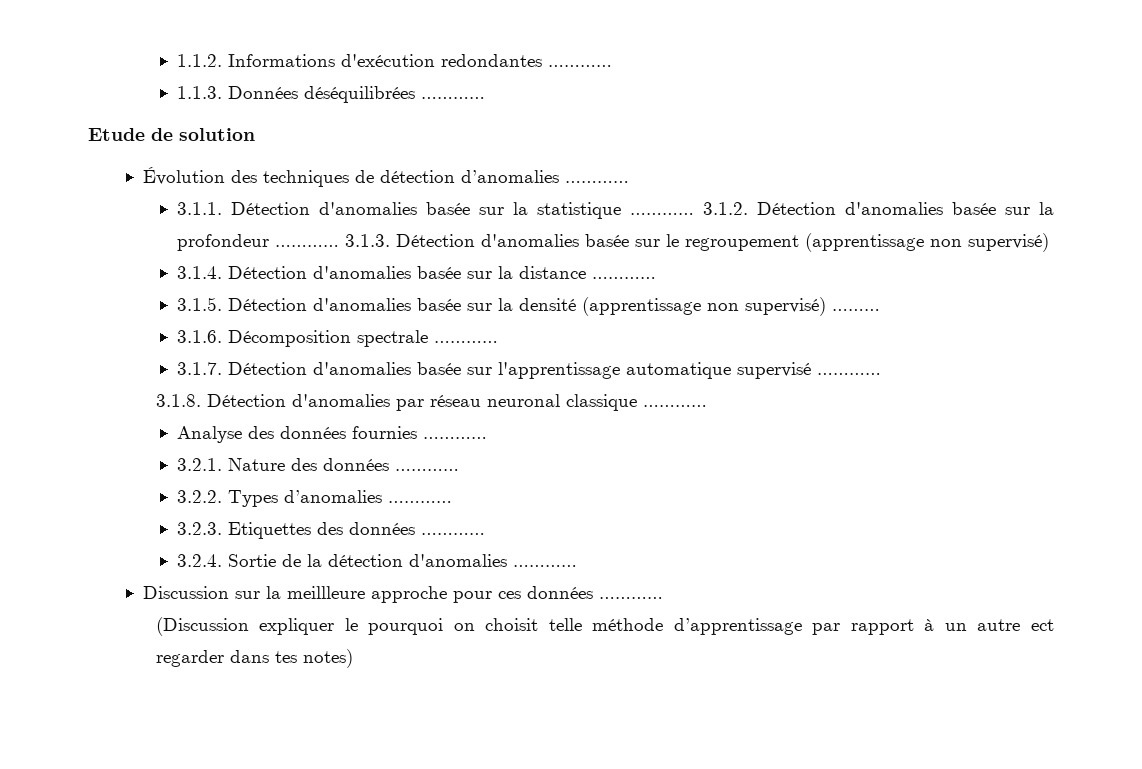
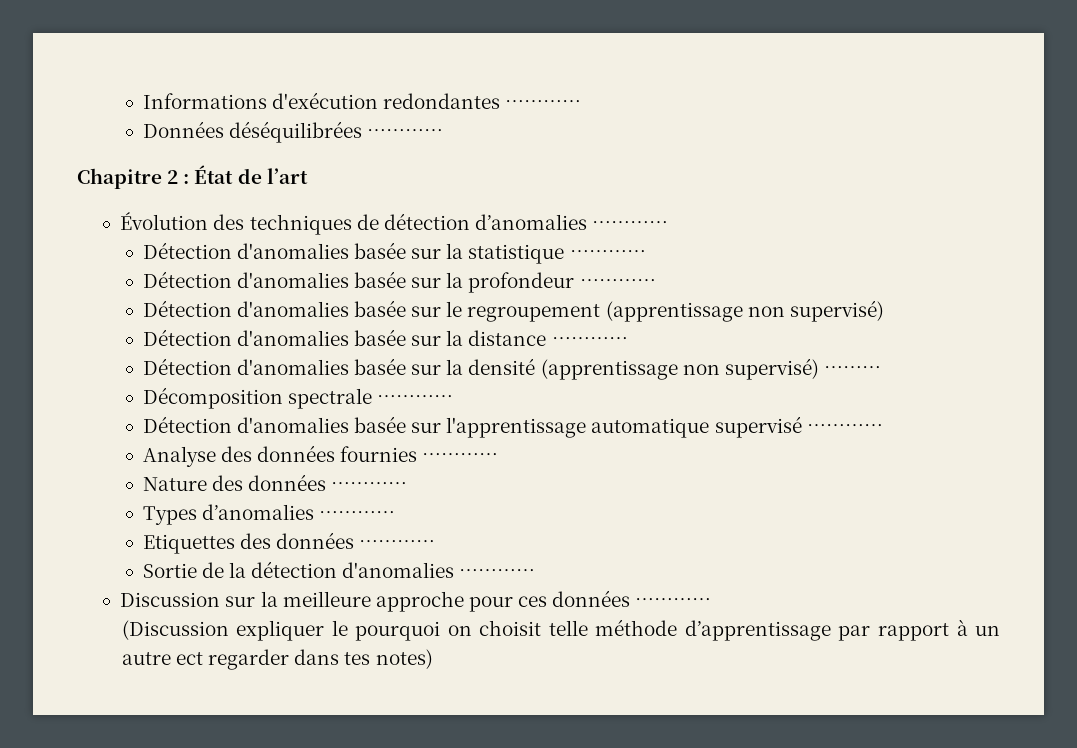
- 1.1.2. Informations d'exécution redondantes …………
+ Informations d'exécution redondantes …………
- 1.1.3. Données déséquilibrées …………
+ Données déséquilibrées …………
- Etude de solution
+ Chapitre 2 : État de l’art
- 3.1.1. Détection d'anomalies basée sur la statistique ………… 3.1.2. Détection d'anomalies basée sur la profondeur ………… 3.1.3. Détection d'anomalies basée sur le regroupement (apprentissage non supervisé)
+ Détection d'anomalies basée sur la statistique …………
+ Détection d'anomalies basée sur la profondeur …………
+ Détection d'anomalies basée sur le regroupement (apprentissage non supervisé)
- 3.1.4. Détection d'anomalies basée sur la distance …………
+ Détection d'anomalies basée sur la distance …………
- 3.1.5. Détection d'anomalies basée sur la densité (apprentissage non supervisé) ………
+ Détection d'anomalies basée sur la densité (apprentissage non supervisé) ………
- 3.1.6. Décomposition spectrale …………
+ Décomposition spectrale …………
- 3.1.7. Détection d'anomalies basée sur l'apprentissage automatique supervisé …………
+ Détection d'anomalies basée sur l'apprentissage automatique supervisé …………
- 3.1.8. Détection d'anomalies par réseau neuronal classique …………
- 3.2.1. Nature des données …………
+ Nature des données …………
- 3.2.2. Types d’anomalies …………
+ Types d’anomalies …………
- 3.2.3. Etiquettes des données …………
+ Etiquettes des données …………
- 3.2.4. Sortie de la détection d'anomalies …………
+ Sortie de la détection d'anomalies …………
- Discussion sur la meillleure approche pour ces données …………
+ Discussion sur la meilleure approche pour ces données …………

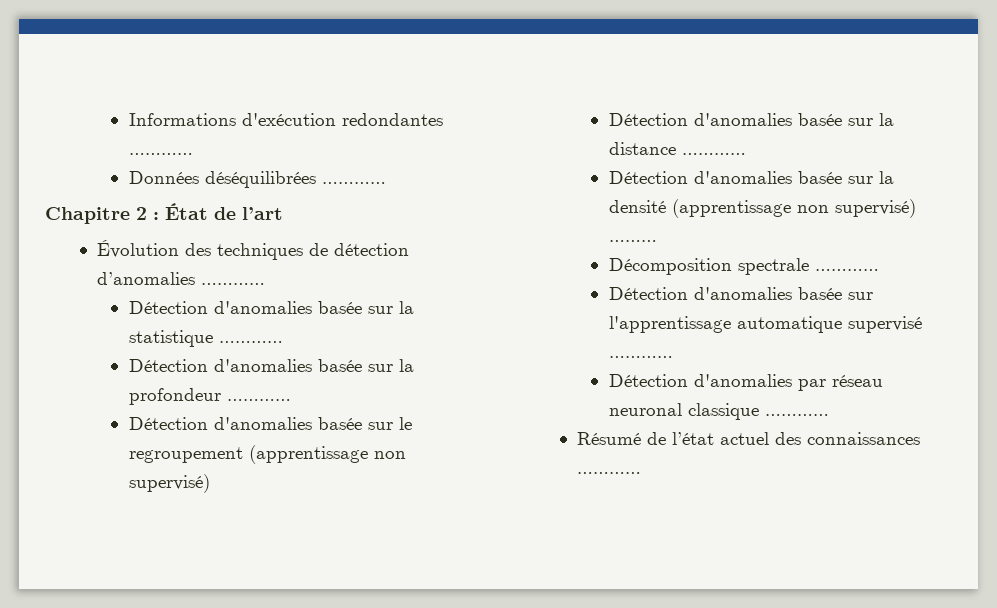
- Analyse des données fournies …………
- Nature des données …………
- Types d’anomalies …………
- Etiquettes des données …………
- Sortie de la détection d'anomalies …………
- Discussion sur la meilleure approche pour ces données …………
- (Discussion expliquer le pourquoi on choisit telle méthode d’apprentissage par rapport à un autre ect regarder dans tes notes)
+ Détection d'anomalies par réseau neuronal classique …………
+ Résumé de l’état actuel des connaissances …………

